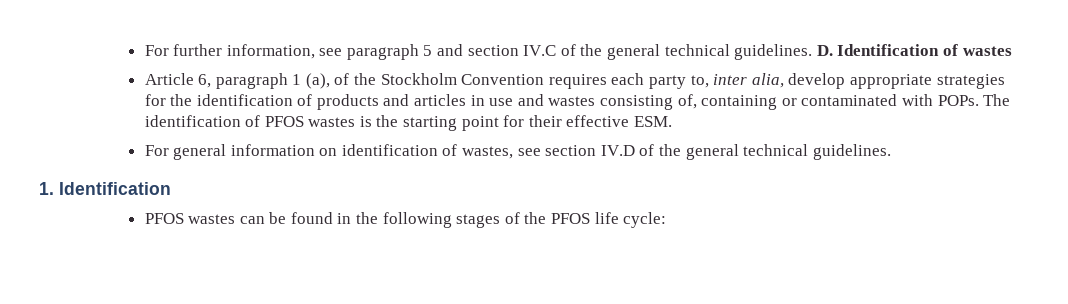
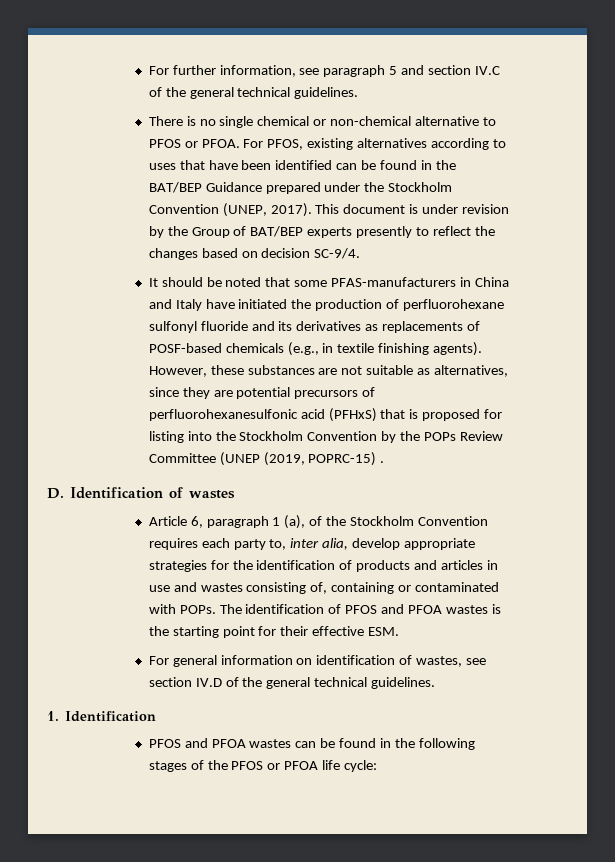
- For further information, see paragraph 5 and section IV.C of the general technical guidelines. D. Identification of wastes
+ For further information, see paragraph 5 and section IV.C of the general technical guidelines.
+ There is no single chemical or non-chemical alternative to PFOS or PFOA. For PFOS, existing alternatives according to uses that have been identified can be found in the BAT/BEP Guidance prepared under the Stockholm Convention (UNEP, 2017). This document is under revision by the Group of BAT/BEP experts presently to reflect the changes based on decision SC-9/4.
+ It should be noted that some PFAS-manufacturers in China and Italy have initiated the production of perfluorohexane sulfonyl fluoride and its derivatives as replacements of POSF-based chemicals (e.g., in textile finishing agents). However, these substances are not suitable as alternatives, since they are potential precursors of perfluorohexanesulfonic acid (PFHxS) that is proposed for listing into the Stockholm Convention by the POPs Review Committee (UNEP (2019, POPRC-15) .
+ D. Identification of wastes
- The identification of PFOS wastes is the starting point for their effective ESM.
+ The identification of PFOS and PFOA wastes is the starting point for their effective ESM.
- PFOS wastes can be found in the following stages of the PFOS life cycle:
+ PFOS and PFOA wastes can be found in the following stages of the PFOS or PFOA life cycle:

